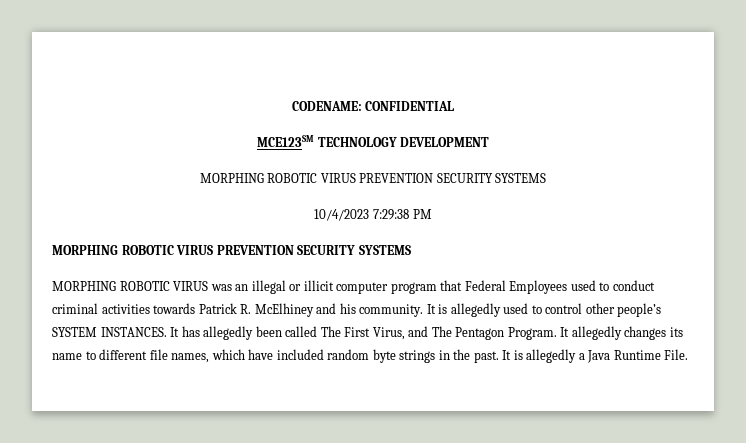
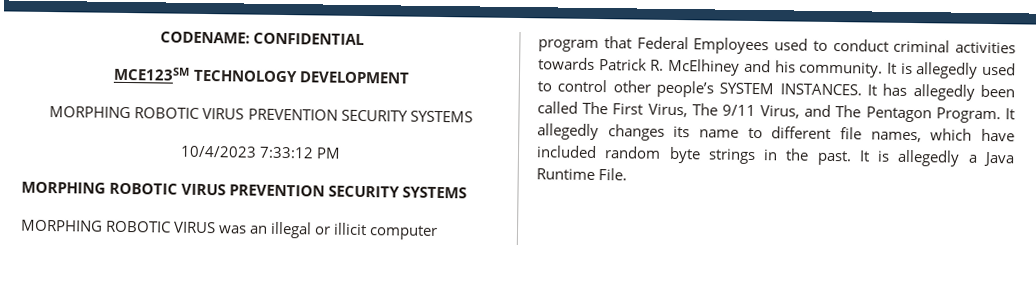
- 10/4/2023 7:29:38 PM
+ 10/4/2023 7:33:12 PM
- It has allegedly been called The First Virus, and The Pentagon Program.
+ It has allegedly been called The First Virus, The 9/11 Virus, and The Pentagon Program.

